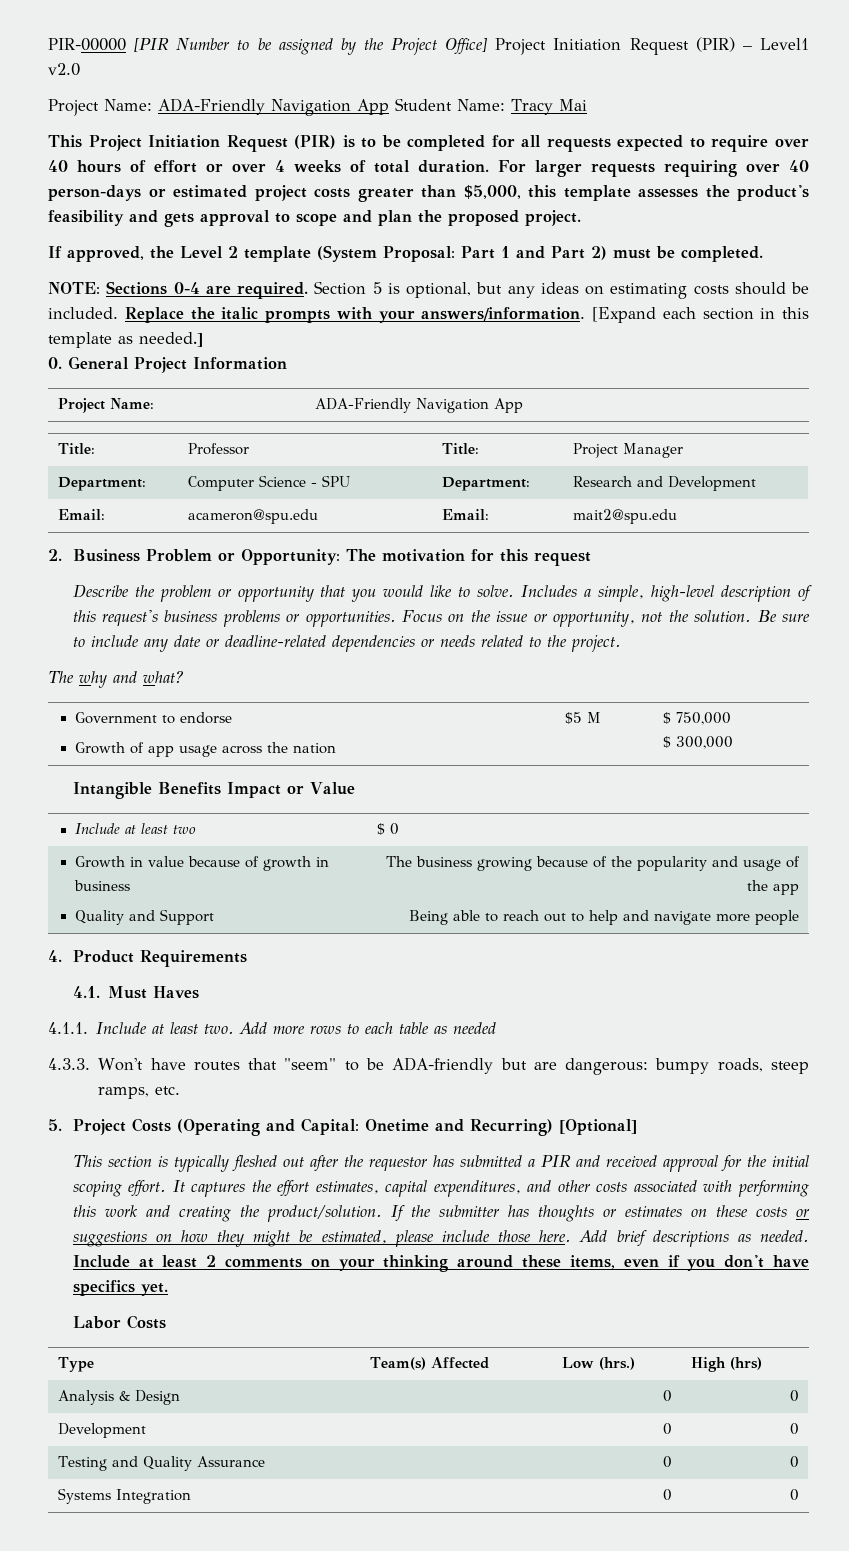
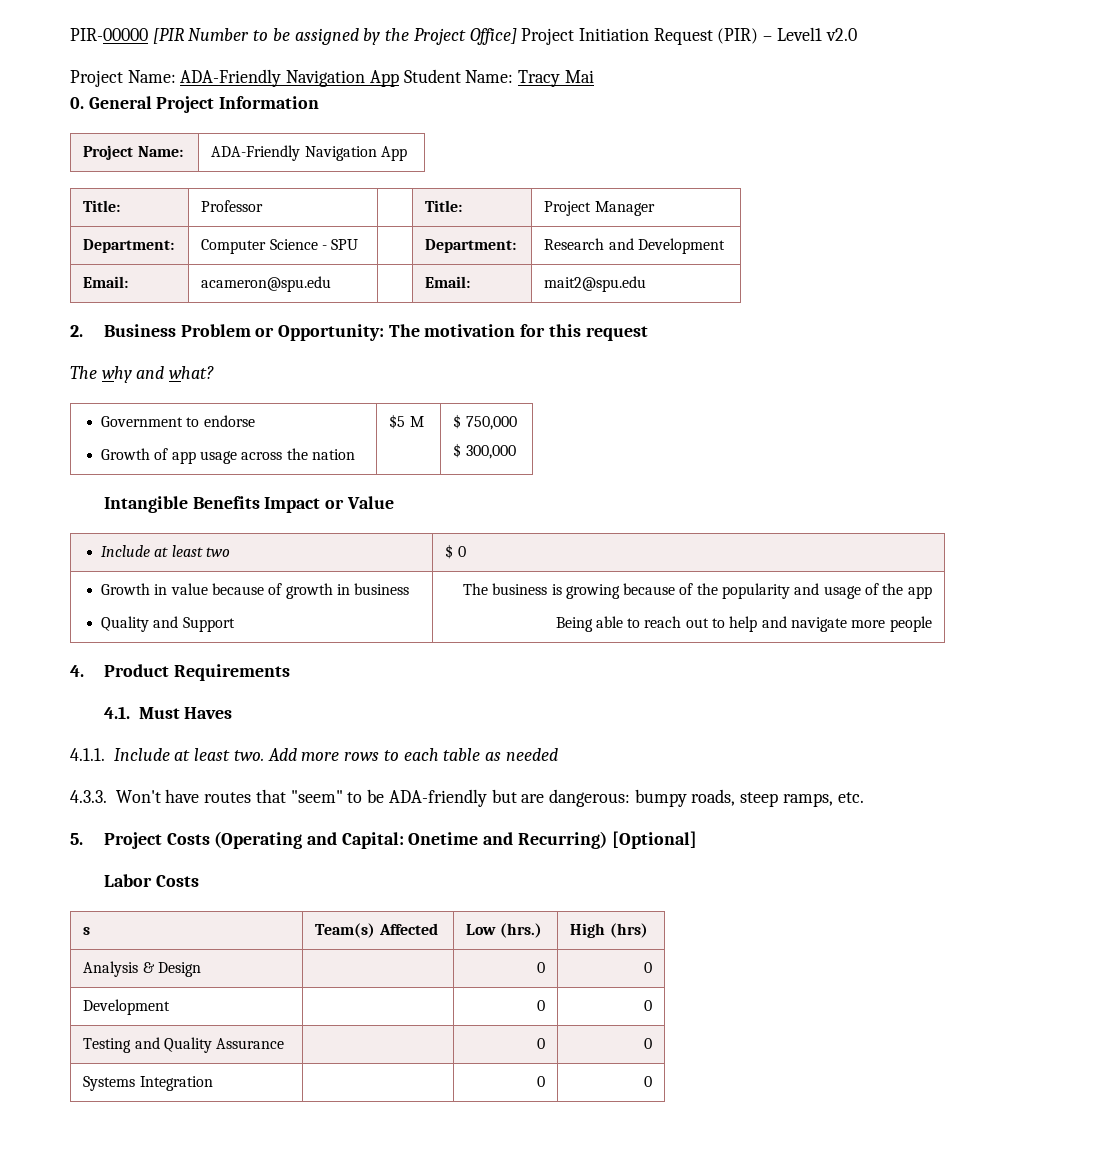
- This Project Initiation Request (PIR) is to be completed for all requests expected to require over 40 hours of effort or over 4 weeks of total duration. For larger requests requiring over 40 person-days or estimated project costs greater than $5,000, this template assesses the product's feasibility and gets approval to scope and plan the proposed project.
- If approved, the Level 2 template (System Proposal: Part 1 and Part 2) must be completed.
- NOTE: Sections 0-4 are required. Section 5 is optional, but any ideas on estimating costs should be included. Replace the italic prompts with your answers/information. [Expand each section in this template as needed.]
- Describe the problem or opportunity that you would like to solve. Includes a simple, high-level description of this request's business problems or opportunities. Focus on the issue or opportunity, not the solution. Be sure to include any date or deadline-related dependencies or needs related to the project.
  Growth in value because of growth in business
- Quality and Support | The business growing because of the popularity and usage of the app
+ Quality and Support | The business is growing because of the popularity and usage of the app
- This section is typically fleshed out after the requestor has submitted a PIR and received approval for the initial scoping effort. It captures the effort estimates, capital expenditures, and other costs associated with performing this work and creating the product/solution. If the submitter has thoughts or estimates on these costs or suggestions on how they might be estimated, please include those here. Add brief descriptions as needed. Include at least 2 comments on your thinking around these items, even if you don't have specifics yet.
- Type | Team(s) Affected | Low (hrs.) | High (hrs)
+ s | Team(s) Affected | Low (hrs.) | High (hrs)

